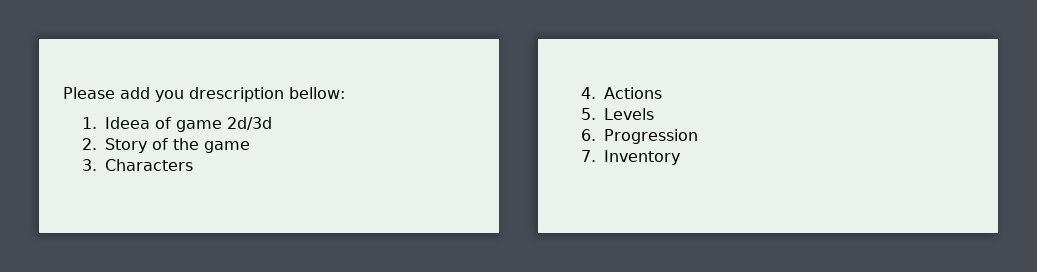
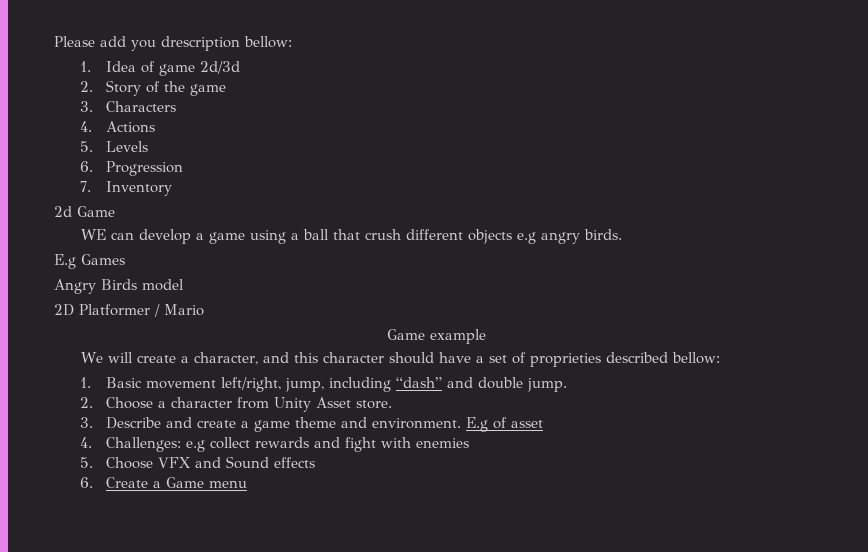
- 1. Ideea of game 2d/3d
+ 1. Idea of game 2d/3d
+ 2d Game
+ WE can develop a game using a ball that crush different objects e.g angry birds.
+ E.g Games
+ Angry Birds model
+ 2D Platformer / Mario
+ Game example
+ We will create a character, and this character should have a set of proprieties described bellow:
+ 1. Basic movement left/right, jump, including “dash” and double jump.
+ 2. Choose a character from Unity Asset store.
+ 3. Describe and create a game theme and environment. E.g of asset
+ 4. Challenges: e.g collect rewards and fight with enemies
+ 5. Choose VFX and Sound effects
+ 6. Create a Game menu

